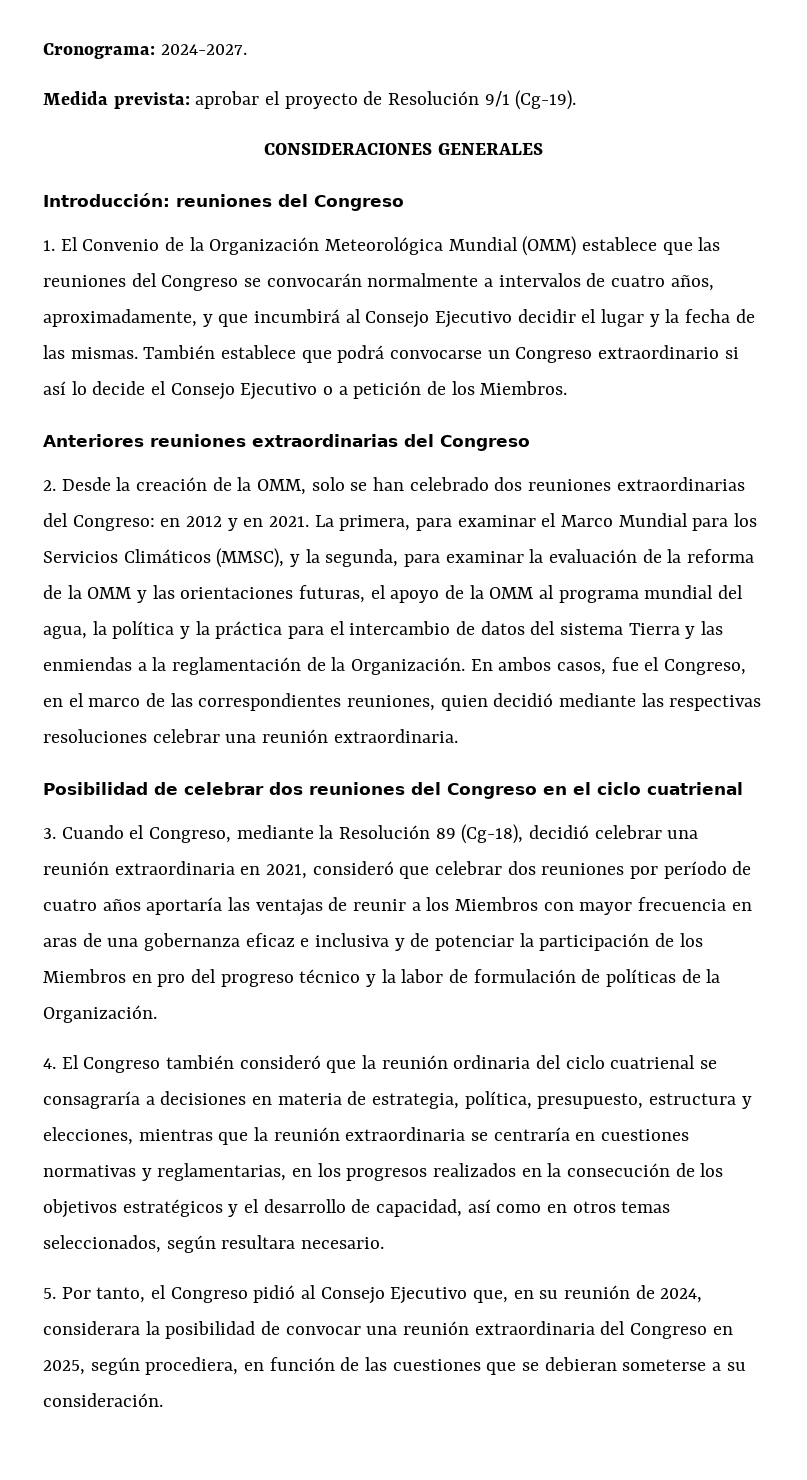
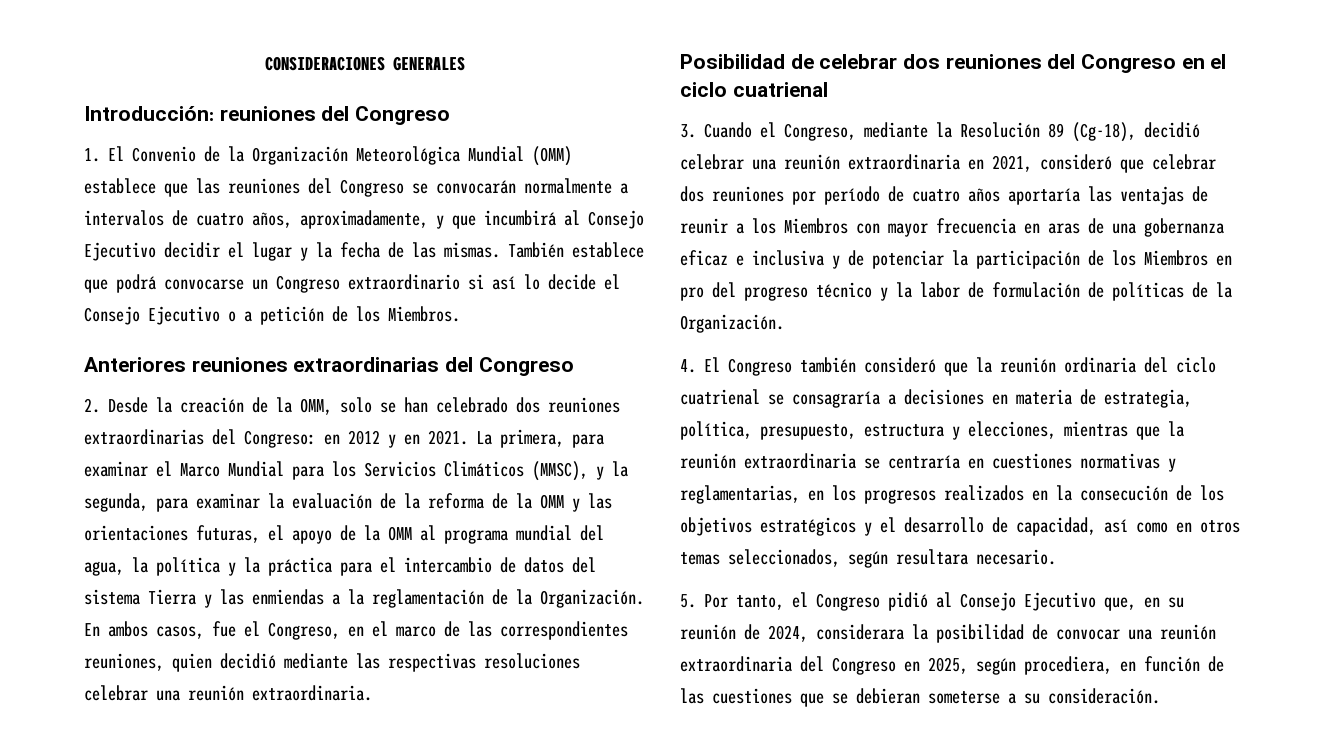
- Cronograma: 2024-2027.
- Medida prevista: aprobar el proyecto de Resolución 9/1 (Cg-19).

